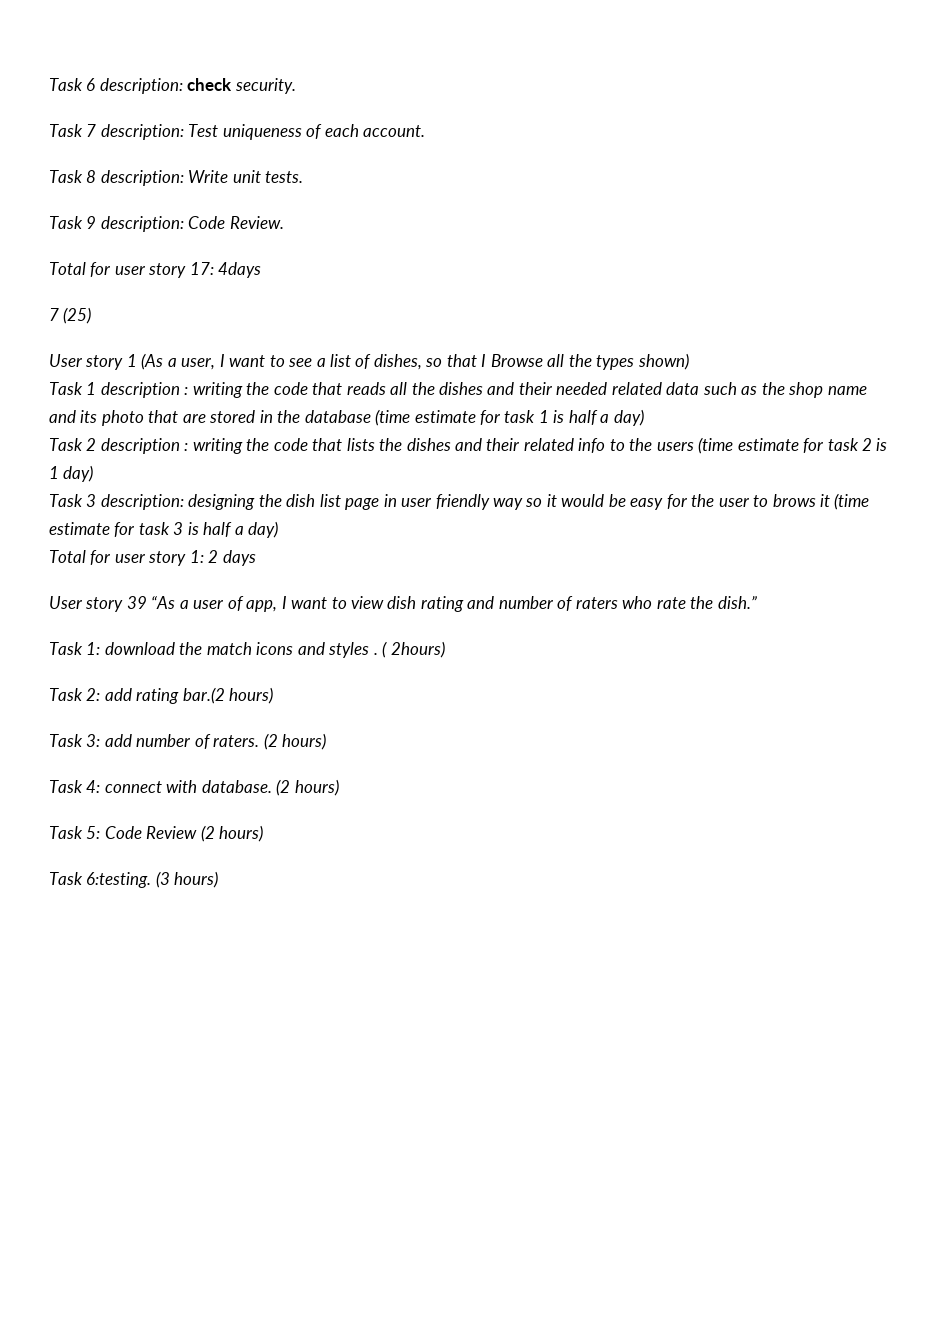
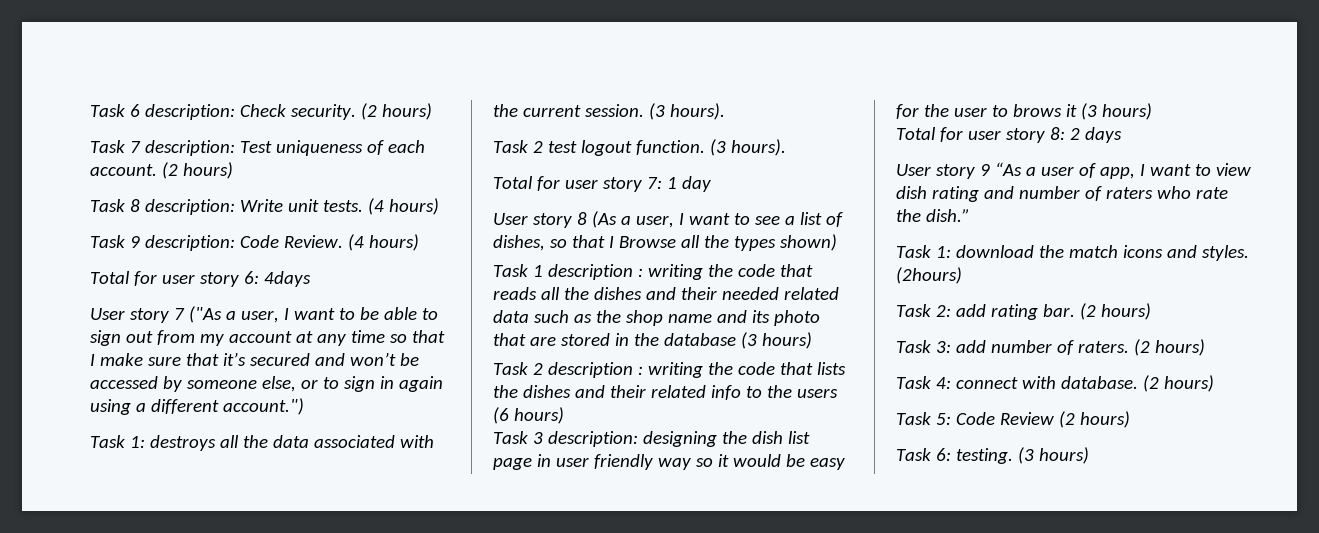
- Task 6 description: check security.
+ Task 6 description: Check security. (2 hours)
- Task 7 description: Test uniqueness of each account.
+ Task 7 description: Test uniqueness of each account. (2 hours)
- Task 8 description: Write unit tests.
+ Task 8 description: Write unit tests. (4 hours)
- Task 9 description: Code Review.
- Total for user story 17: 4days
+ Task 9 description: Code Review. (4 hours)
+ Total for user story 6: 4days
- 7 (25)
- User story 1 (As a user, I want to see a list of dishes, so that I Browse all the types shown)
+ User story 7 ("As a user, I want to be able to sign out from my account at any time so that I make sure that it’s secured and won’t be accessed by someone else, or to sign in again using a different account.")
+ Task 1: destroys all the data associated with the current session. (3 hours).
+ Task 2 test logout function. (3 hours).
+ Total for user story 7: 1 day
+ User story 8 (As a user, I want to see a list of dishes, so that I Browse all the types shown)
- Task 1 description : writing the code that reads all the dishes and their needed related data such as the shop name and its photo that are stored in the database (time estimate for task 1 is half a day)
+ Task 1 description : writing the code that reads all the dishes and their needed related data such as the shop name and its photo that are stored in the database (3 hours)
- Task 2 description : writing the code that lists the dishes and their related info to the users (time estimate for task 2 is 1 day)
+ Task 2 description : writing the code that lists the dishes and their related info to the users (6 hours)
- Task 3 description: designing the dish list page in user friendly way so it would be easy for the user to brows it (time estimate for task 3 is half a day)
- Total for user story 1: 2 days
+ Task 3 description: designing the dish list page in user friendly way so it would be easy for the user to brows it (3 hours)
+ Total for user story 8: 2 days
- User story 39 “As a user of app, I want to view dish rating and number of raters who rate the dish.”
+ User story 9 “As a user of app, I want to view dish rating and number of raters who rate the dish.”
- Task 1: download the match icons and styles . ( 2hours)
+ Task 1: download the match icons and styles. (2hours)
- Task 2: add rating bar.(2 hours)
+ Task 2: add rating bar. (2 hours)
- Task 6:testing.
+ Task 6: testing.

